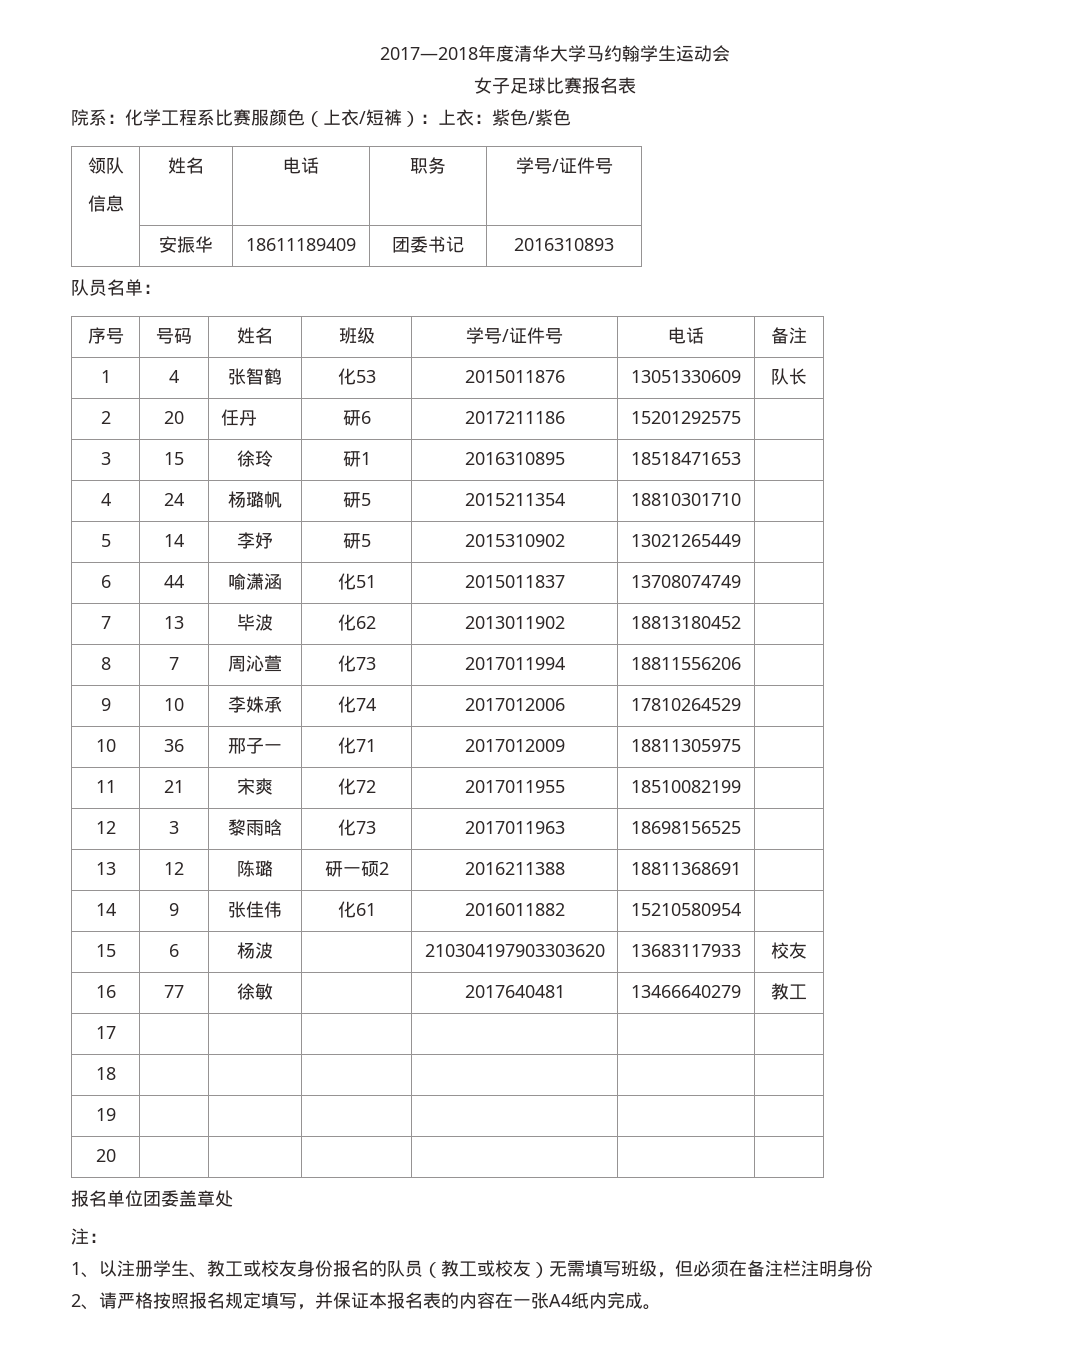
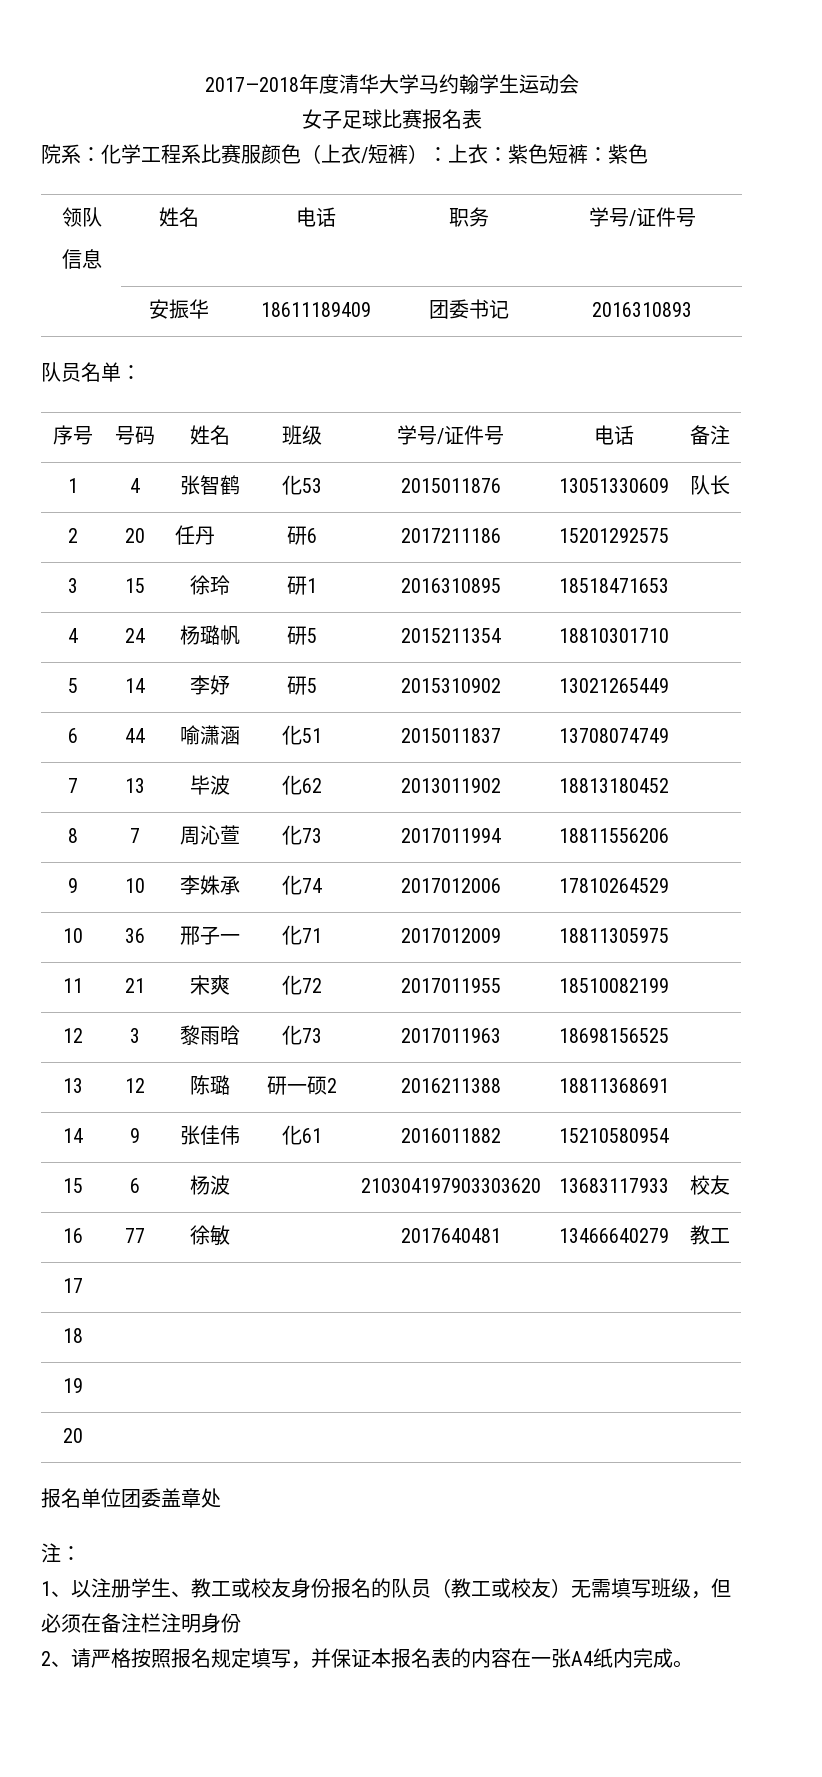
- 院系：化学工程系比赛服颜色（上衣/短裤）：上衣：紫色/紫色
+ 院系：化学工程系比赛服颜色（上衣/短裤）：上衣：紫色短裤：紫色

